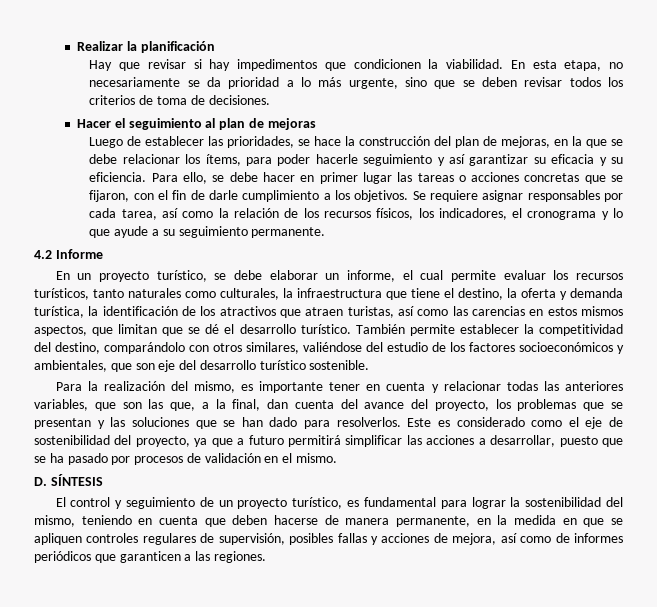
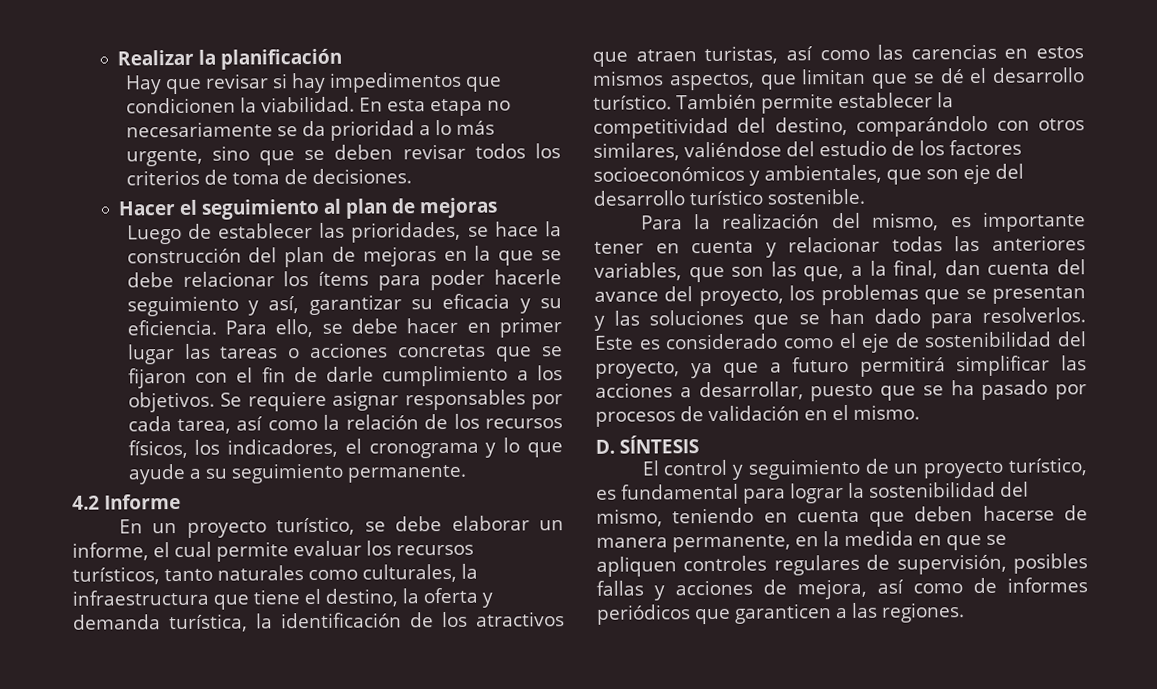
- En esta etapa, no necesariamente se da prioridad a lo más urgente, sino que se deben revisar todos los criterios de toma de decisiones.
+ En esta etapa no necesariamente se da prioridad a lo más urgente, sino que se deben revisar todos los criterios de toma de decisiones.
- Luego de establecer las prioridades, se hace la construcción del plan de mejoras, en la que se debe relacionar los ítems, para poder hacerle seguimiento y así garantizar su eficacia y su eficiencia.
+ Luego de establecer las prioridades, se hace la construcción del plan de mejoras en la que se debe relacionar los ítems para poder hacerle seguimiento y así, garantizar su eficacia y su eficiencia.
- Para ello, se debe hacer en primer lugar las tareas o acciones concretas que se fijaron, con el fin de darle cumplimiento a los objetivos.
+ Para ello, se debe hacer en primer lugar las tareas o acciones concretas que se fijaron con el fin de darle cumplimiento a los objetivos.

